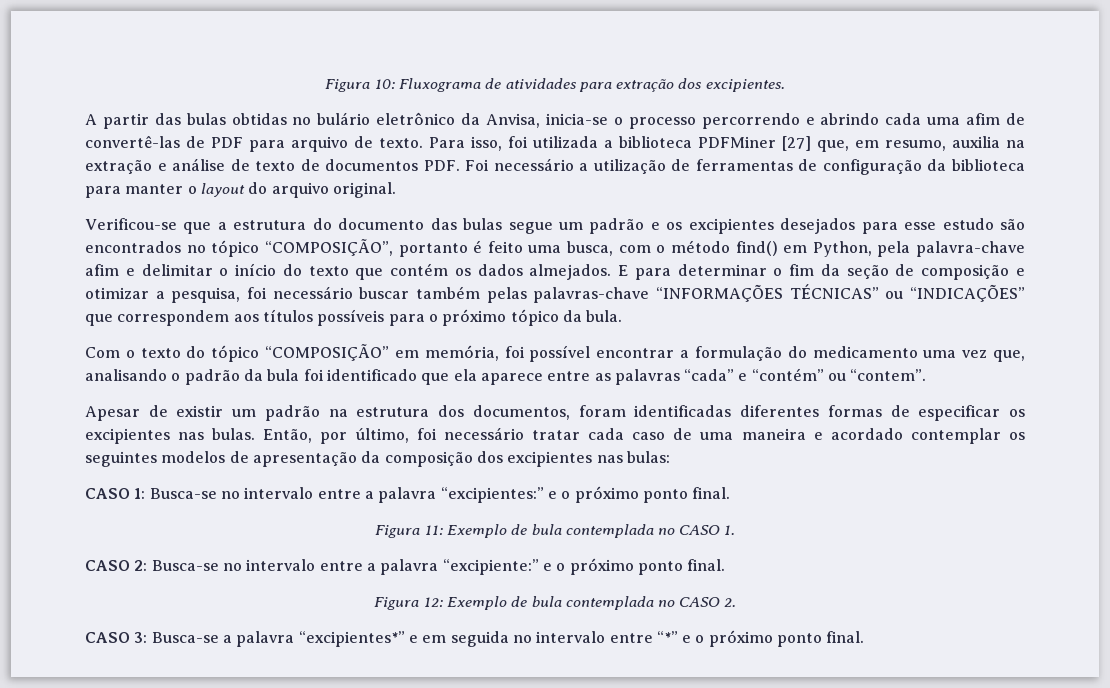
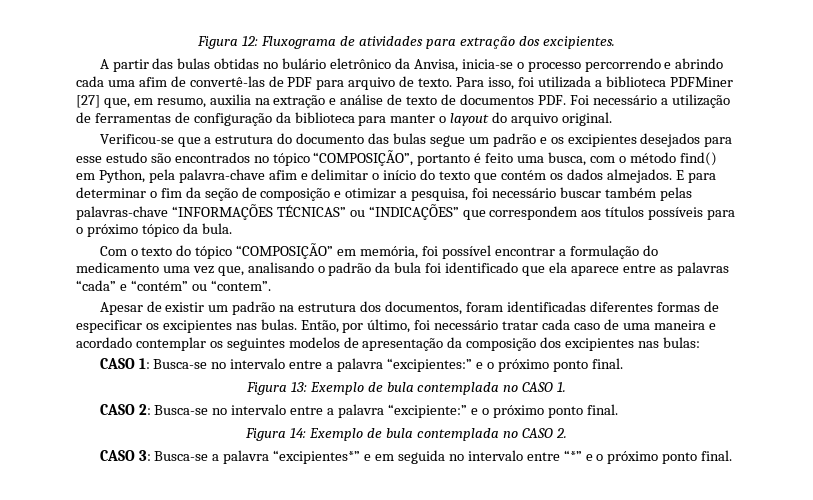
- Figura 10: Fluxograma de atividades para extração dos excipientes.
+ Figura 12: Fluxograma de atividades para extração dos excipientes.
- Figura 11: Exemplo de bula contemplada no CASO 1.
+ Figura 13: Exemplo de bula contemplada no CASO 1.
- Figura 12: Exemplo de bula contemplada no CASO 2.
+ Figura 14: Exemplo de bula contemplada no CASO 2.

